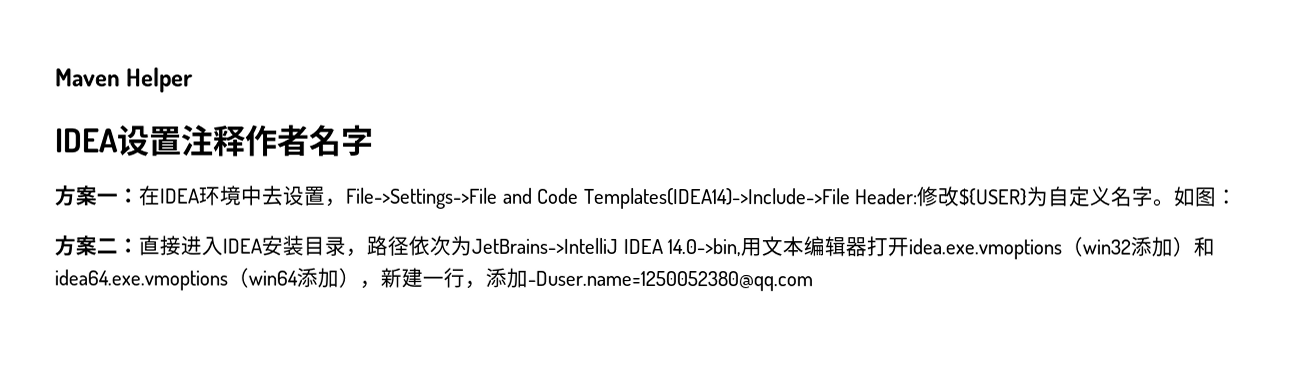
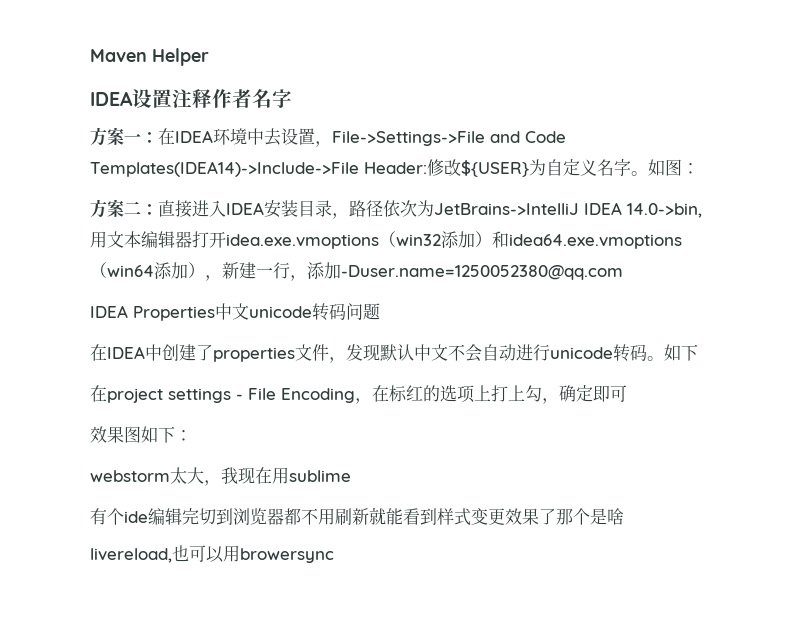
+ IDEA Properties中文unicode转码问题
+ 在IDEA中创建了properties文件，发现默认中文不会自动进行unicode转码。如下
+ 在project settings - File Encoding，在标红的选项上打上勾，确定即可
+ 效果图如下：
+ webstorm太大，我现在用sublime
+ 有个ide编辑完切到浏览器都不用刷新就能看到样式变更效果了那个是啥
+ livereload,也可以用browersync

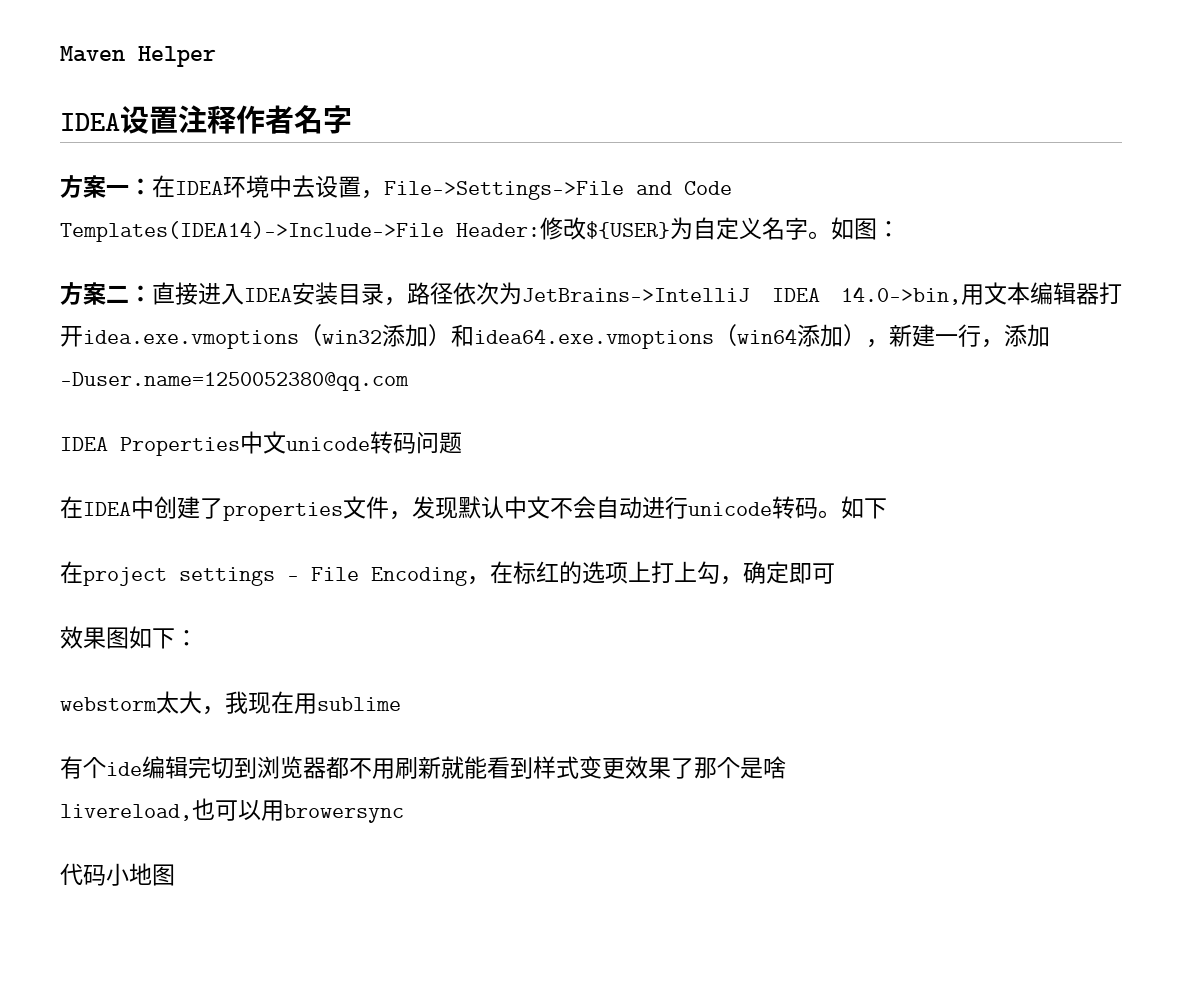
+ 代码小地图

